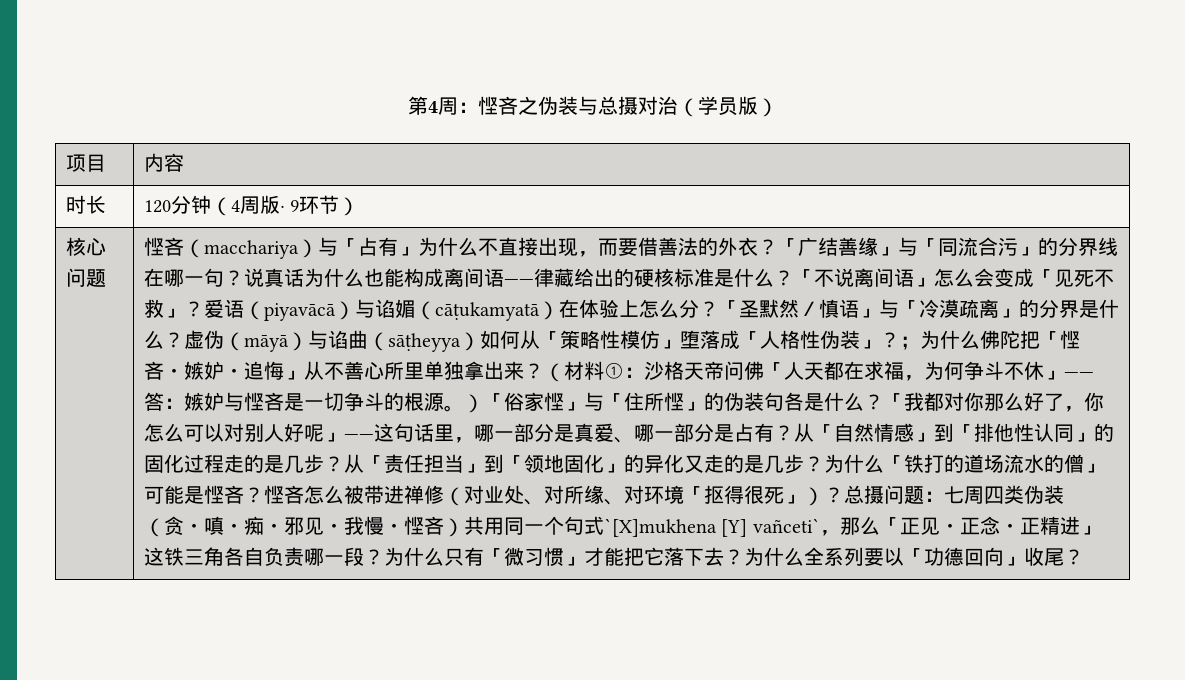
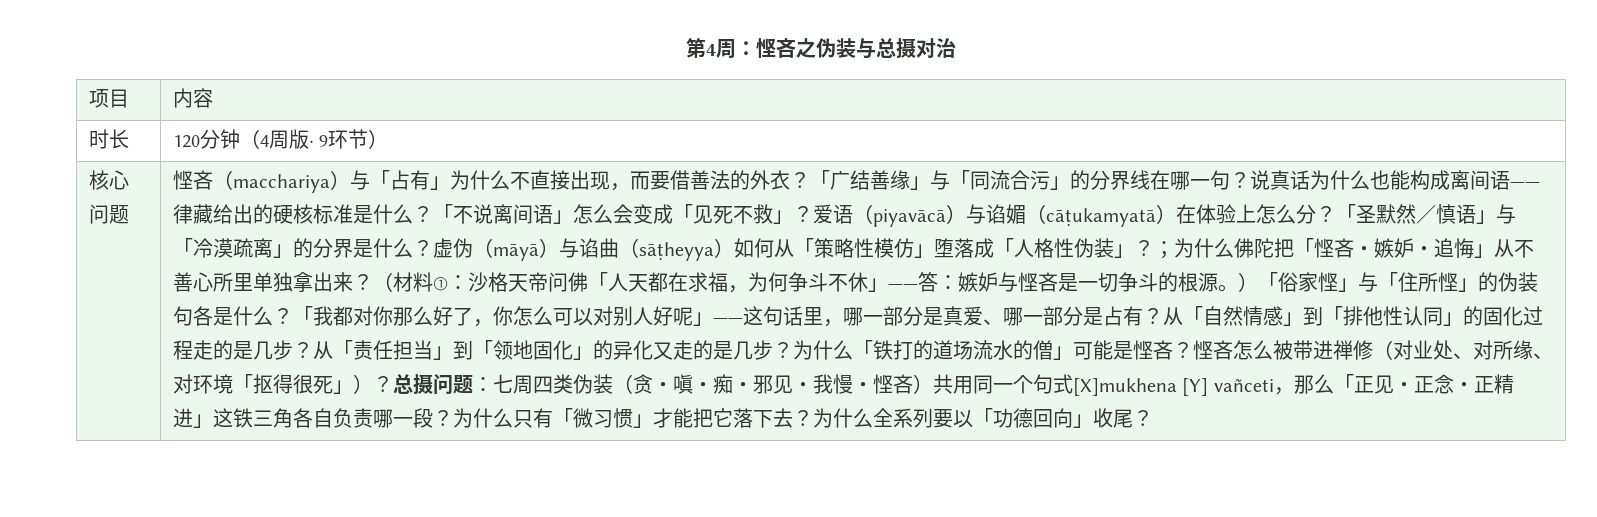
- 第4周：悭吝之伪装与总摄对治（学员版）
+ 第4周：悭吝之伪装与总摄对治
- 总摄问题：七周四类伪装（贪・嗔・痴・邪见・我慢・悭吝）共用同一个句式`[X]mukhena [Y] vañceti`，那么「正见・正念・正精进」这铁三角各自负责哪一段？
+ 总摄问题：七周四类伪装（贪・嗔・痴・邪见・我慢・悭吝）共用同一个句式[X]mukhena [Y] vañceti，那么「正见・正念・正精进」这铁三角各自负责哪一段？

